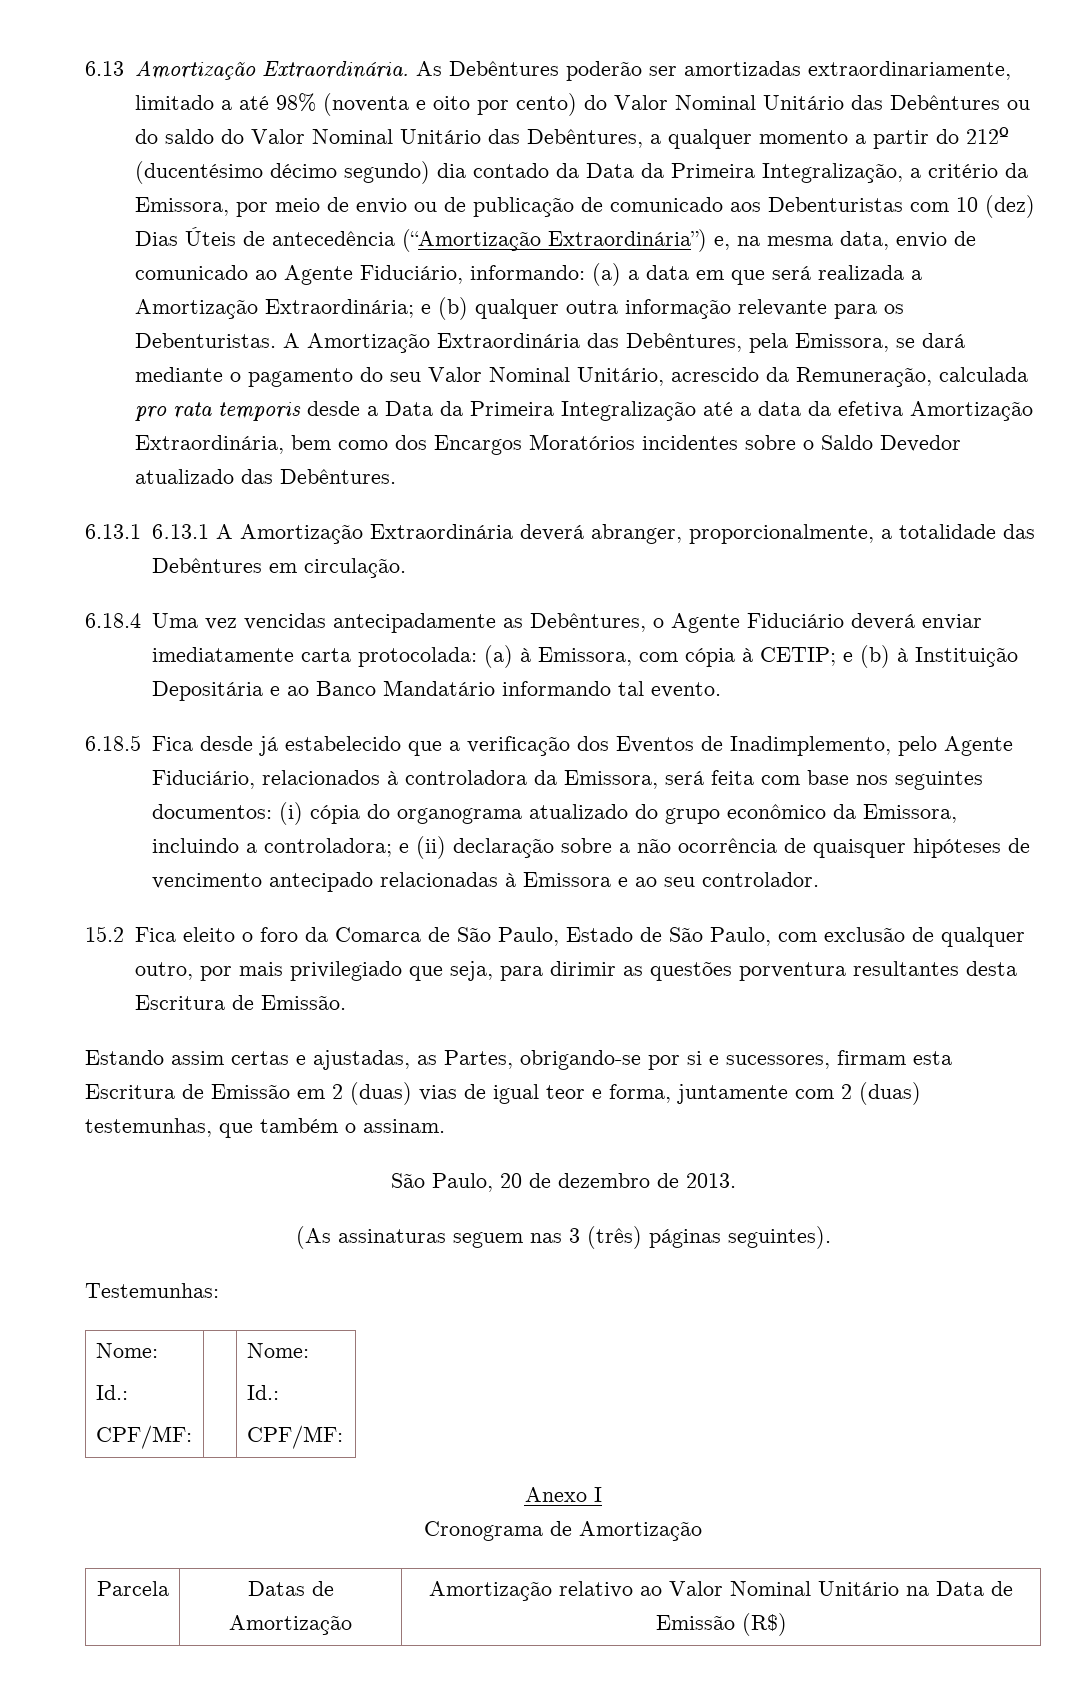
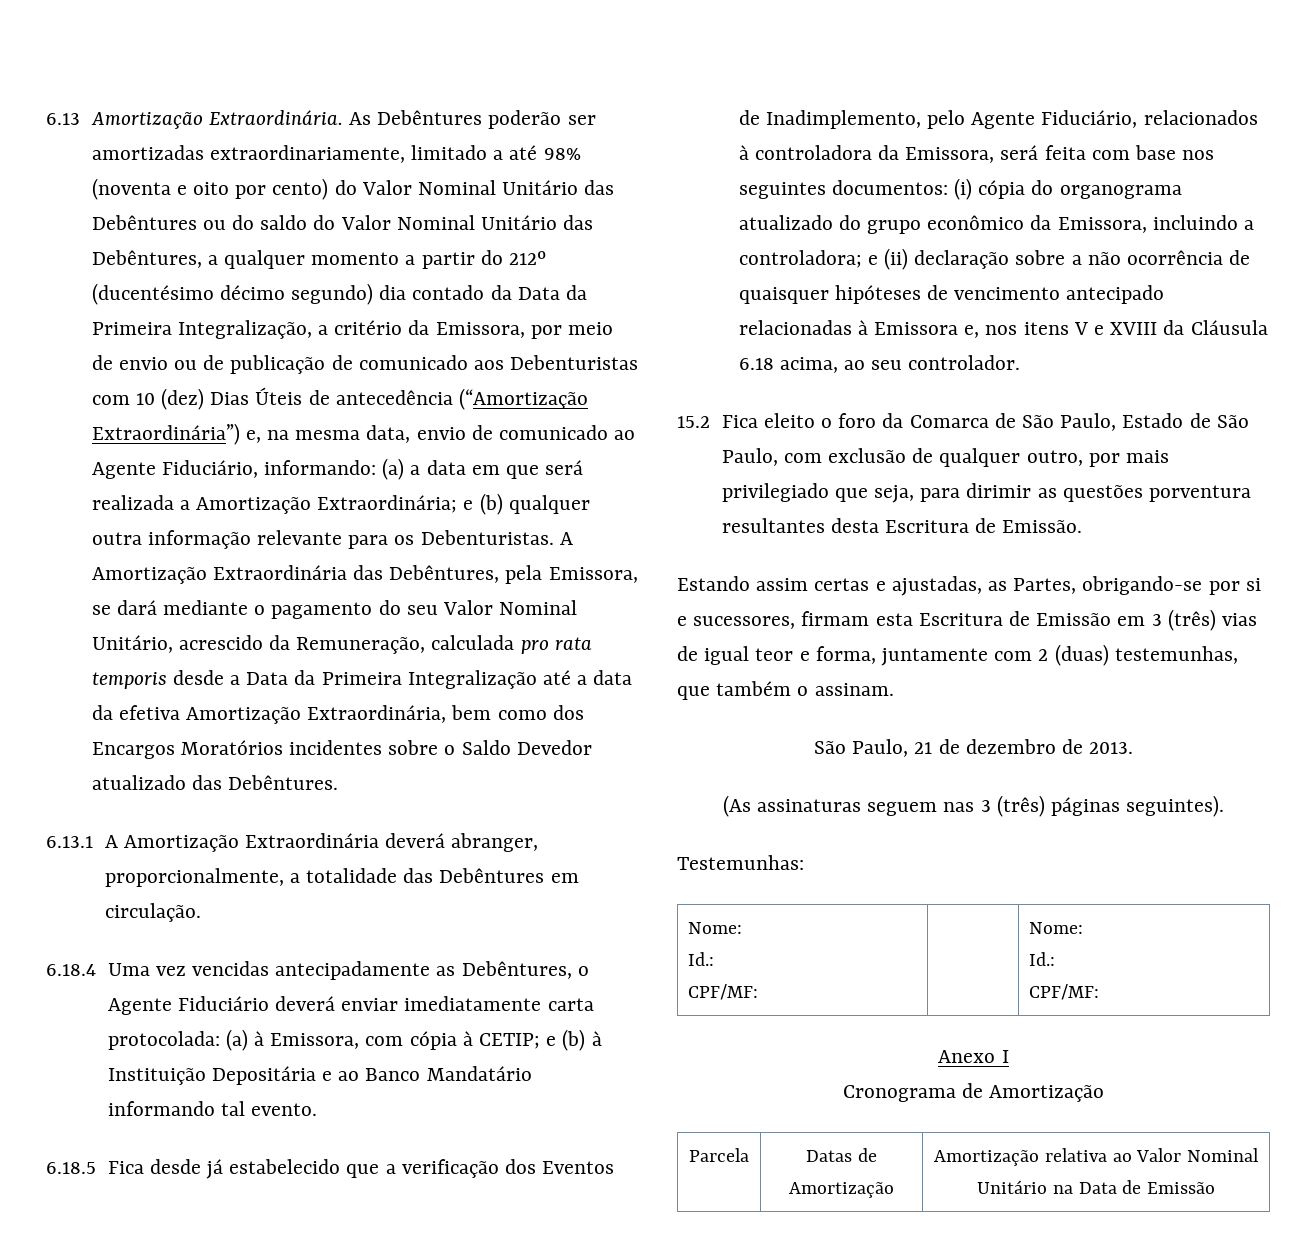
- 6.13.1 6.13.1 A Amortização Extraordinária deverá abranger, proporcionalmente, a totalidade das Debêntures em circulação.
+ 6.13.1 A Amortização Extraordinária deverá abranger, proporcionalmente, a totalidade das Debêntures em circulação.
- 6.18.5 Fica desde já estabelecido que a verificação dos Eventos de Inadimplemento, pelo Agente Fiduciário, relacionados à controladora da Emissora, será feita com base nos seguintes documentos: (i) cópia do organograma atualizado do grupo econômico da Emissora, incluindo a controladora; e (ii) declaração sobre a não ocorrência de quaisquer hipóteses de vencimento antecipado relacionadas à Emissora e ao seu controlador.
+ 6.18.5 Fica desde já estabelecido que a verificação dos Eventos de Inadimplemento, pelo Agente Fiduciário, relacionados à controladora da Emissora, será feita com base nos seguintes documentos: (i) cópia do organograma atualizado do grupo econômico da Emissora, incluindo a controladora; e (ii) declaração sobre a não ocorrência de quaisquer hipóteses de vencimento antecipado relacionadas à Emissora e, nos itens V e XVIII da Cláusula 6.18 acima, ao seu controlador.
- Estando assim certas e ajustadas, as Partes, obrigando-se por si e sucessores, firmam esta Escritura de Emissão em 2 (duas) vias de igual teor e forma, juntamente com 2 (duas) testemunhas, que também o assinam.
+ Estando assim certas e ajustadas, as Partes, obrigando-se por si e sucessores, firmam esta Escritura de Emissão em 3 (três) vias de igual teor e forma, juntamente com 2 (duas) testemunhas, que também o assinam.
- São Paulo, 20 de dezembro de 2013.
+ São Paulo, 21 de dezembro de 2013.
- Parcela | Datas de Amortização | Amortização relativo ao Valor Nominal Unitário na Data de Emissão (R$)
+ Parcela | Datas de Amortização | Amortização relativa ao Valor Nominal Unitário na Data de Emissão

